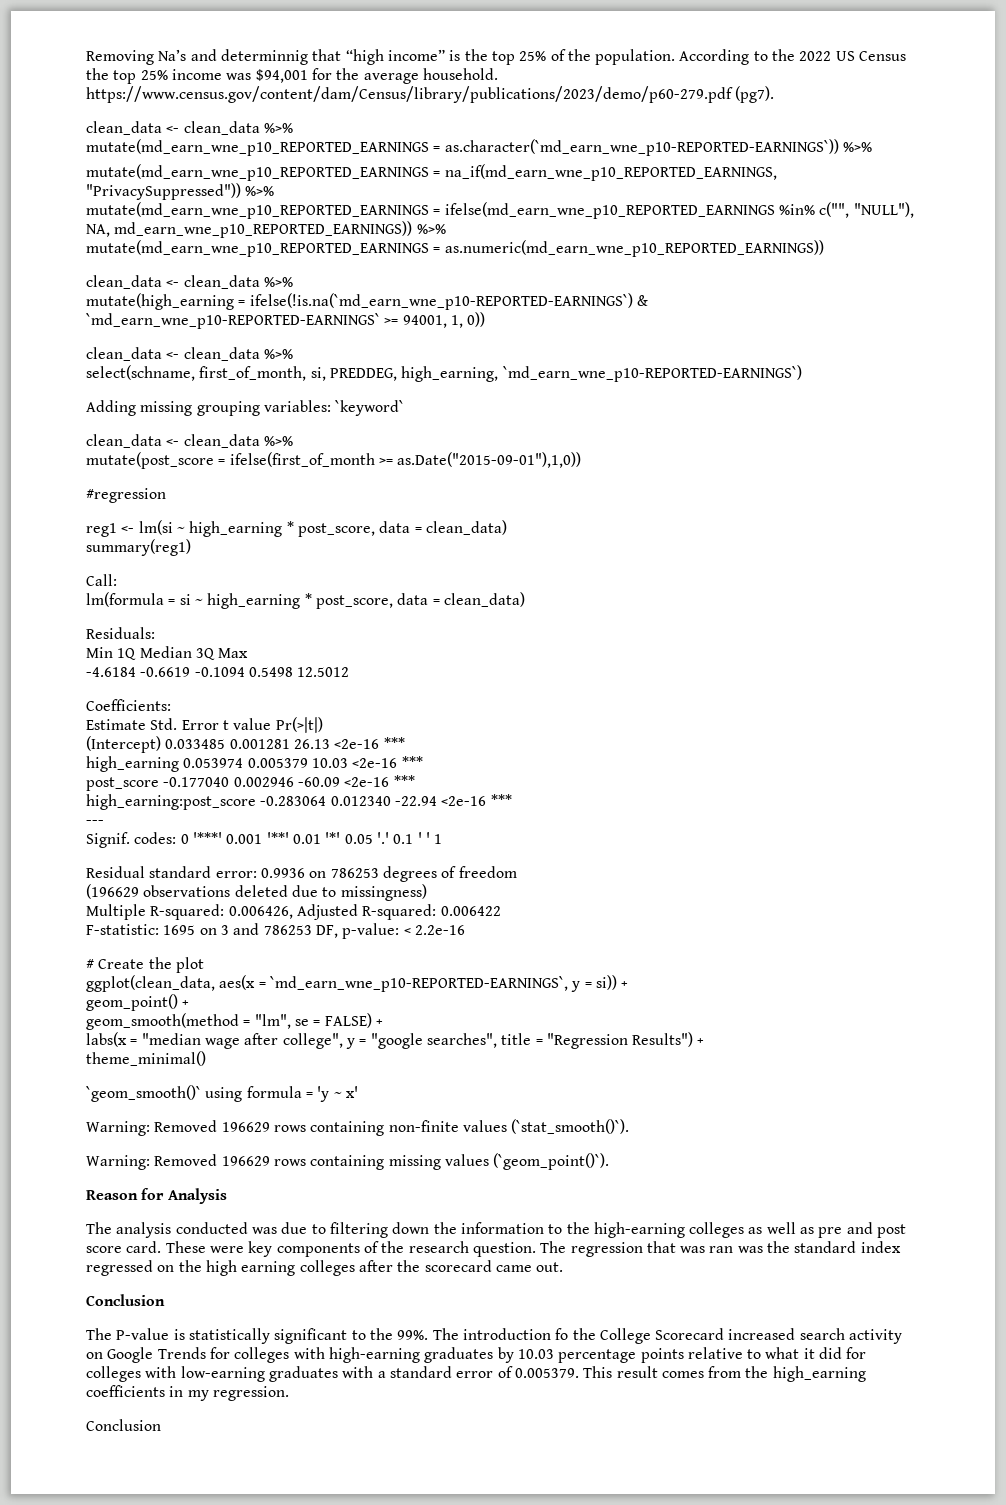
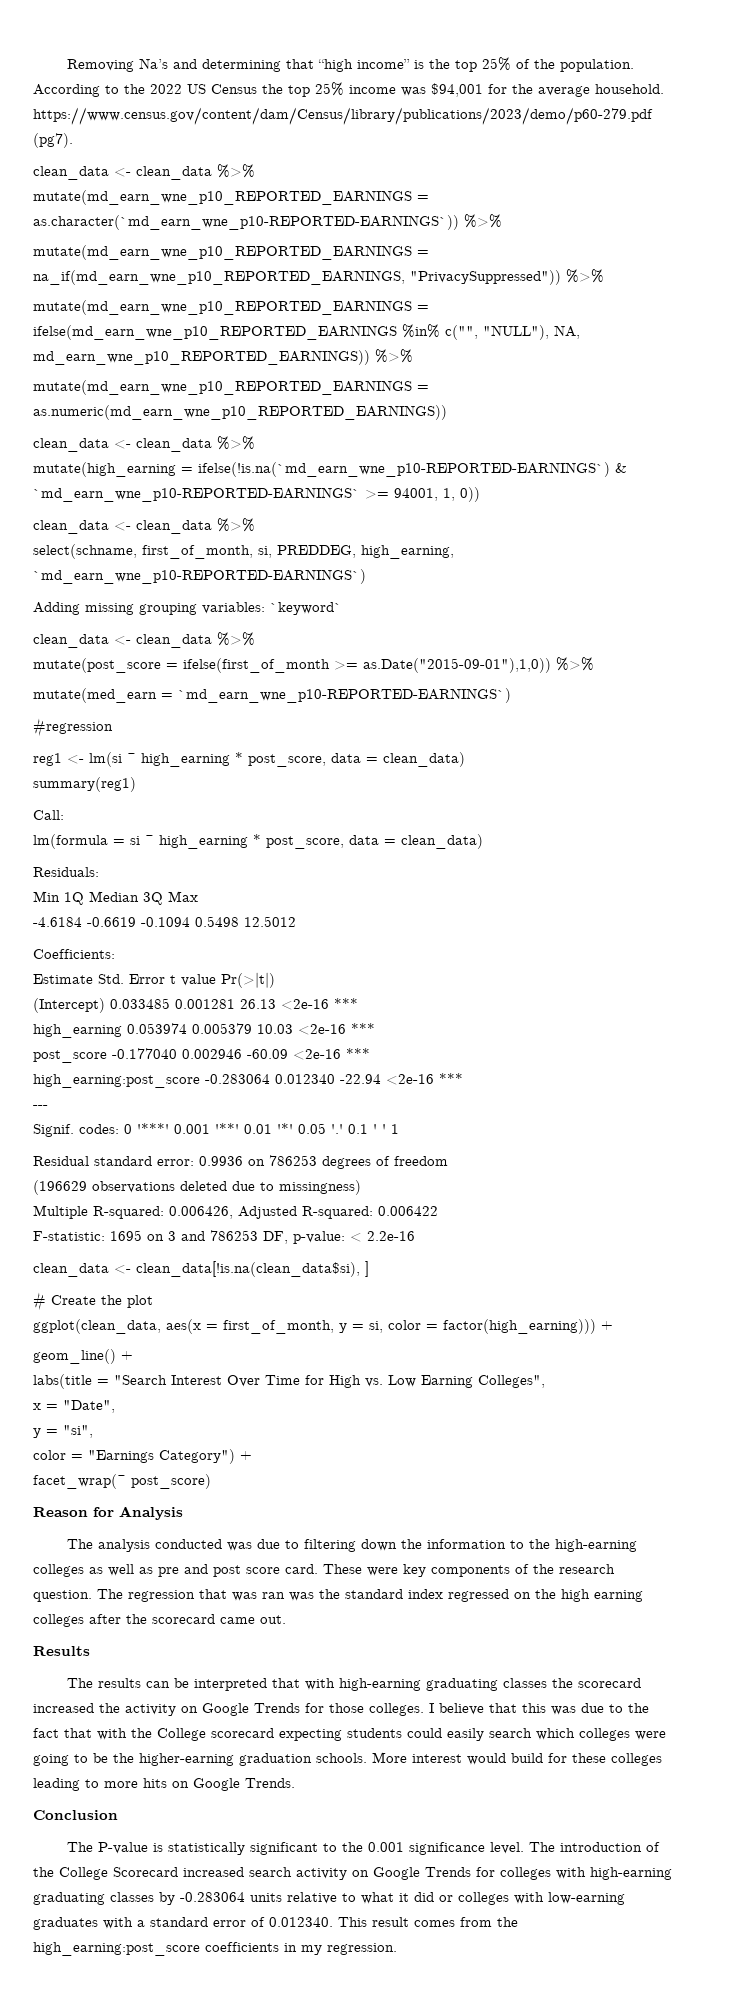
- Removing Na’s and determinnig that “high income” is the top 25% of the population.
+ Removing Na’s and determining that “high income” is the top 25% of the population.
- mutate(post_score = ifelse(first_of_month >= as.Date("2015-09-01"),1,0))
+ mutate(post_score = ifelse(first_of_month >= as.Date("2015-09-01"),1,0)) %>%
+ mutate(med_earn = `md_earn_wne_p10-REPORTED-EARNINGS`)
+ clean_data <- clean_data[!is.na(clean_data$si), ]
- ggplot(clean_data, aes(x = `md_earn_wne_p10-REPORTED-EARNINGS`, y = si)) +
- geom_point() +
- geom_smooth(method = "lm", se = FALSE) +
- labs(x = "median wage after college", y = "google searches", title = "Regression Results") +
- theme_minimal()
- `geom_smooth()` using formula = 'y ~ x'
- Warning: Removed 196629 rows containing non-finite values (`stat_smooth()`).
- Warning: Removed 196629 rows containing missing values (`geom_point()`).
+ ggplot(clean_data, aes(x = first_of_month, y = si, color = factor(high_earning))) +
+ geom_line() +
+ labs(title = "Search Interest Over Time for High vs. Low Earning Colleges",
+ x = "Date",
+ y = "si",
+ color = "Earnings Category") +
+ facet_wrap(~ post_score)
+ Results
+ The results can be interpreted that with high-earning graduating classes the scorecard increased the activity on Google Trends for those colleges. I believe that this was due to the fact that with the College scorecard expecting students could easily search which colleges were going to be the higher-earning graduation schools. More interest would build for these colleges leading to more hits on Google Trends.
- The P-value is statistically significant to the 99%.
+ The P-value is statistically significant to the 0.001 significance level.
- The introduction fo the College Scorecard increased search activity on Google Trends for colleges with high-earning graduates by 10.03 percentage points relative to what it did for colleges with low-earning graduates with a standard error of 0.005379. This result comes from the high_earning coefficients in my regression.
- Conclusion
+ The introduction of the College Scorecard increased search activity on Google Trends for colleges with high-earning graduating classes by -0.283064 units relative to what it did or colleges with low-earning graduates with a standard error of 0.012340. This result comes from the high_earning:post_score coefficients in my regression.

